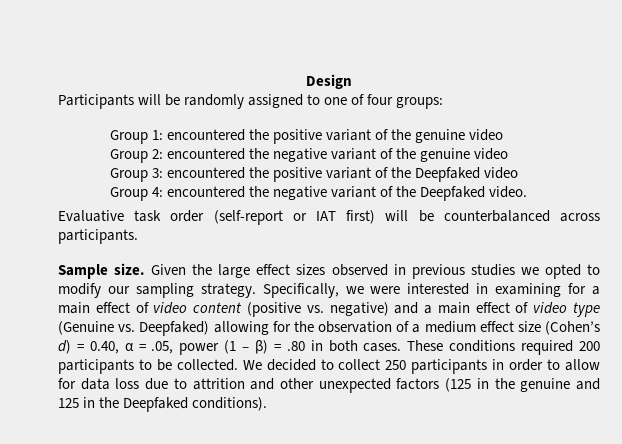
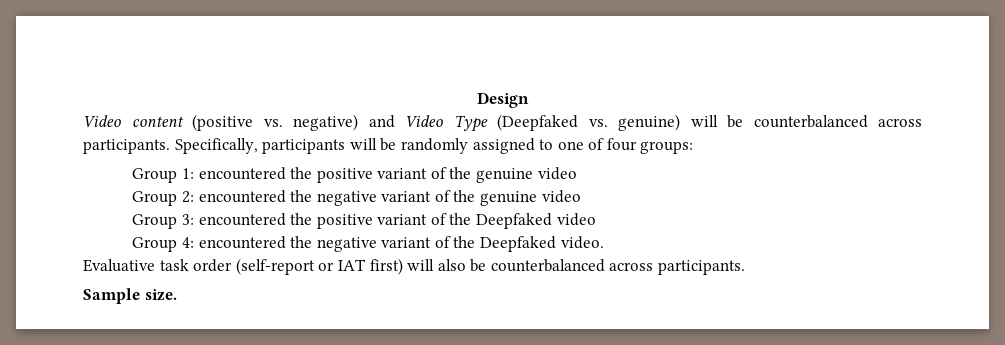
- Participants will be randomly assigned to one of four groups:
+ Video content (positive vs. negative) and Video Type (Deepfaked vs. genuine) will be counterbalanced across participants. Specifically, participants will be randomly assigned to one of four groups:
- Evaluative task order (self-report or IAT first) will be counterbalanced across participants.
+ Evaluative task order (self-report or IAT first) will also be counterbalanced across participants.
- Given the large effect sizes observed in previous studies we opted to modify our sampling strategy. Specifically, we were interested in examining for a main effect of video content (positive vs. negative) and a main effect of video type (Genuine vs. Deepfaked) allowing for the observation of a medium effect size (Cohen’s d) = 0.40, α = .05, power (1 – β) = .80 in both cases. These conditions required 200 participants to be collected. We decided to collect 250 participants in order to allow for data loss due to attrition and other unexpected factors (125 in the genuine and 125 in the Deepfaked conditions).

